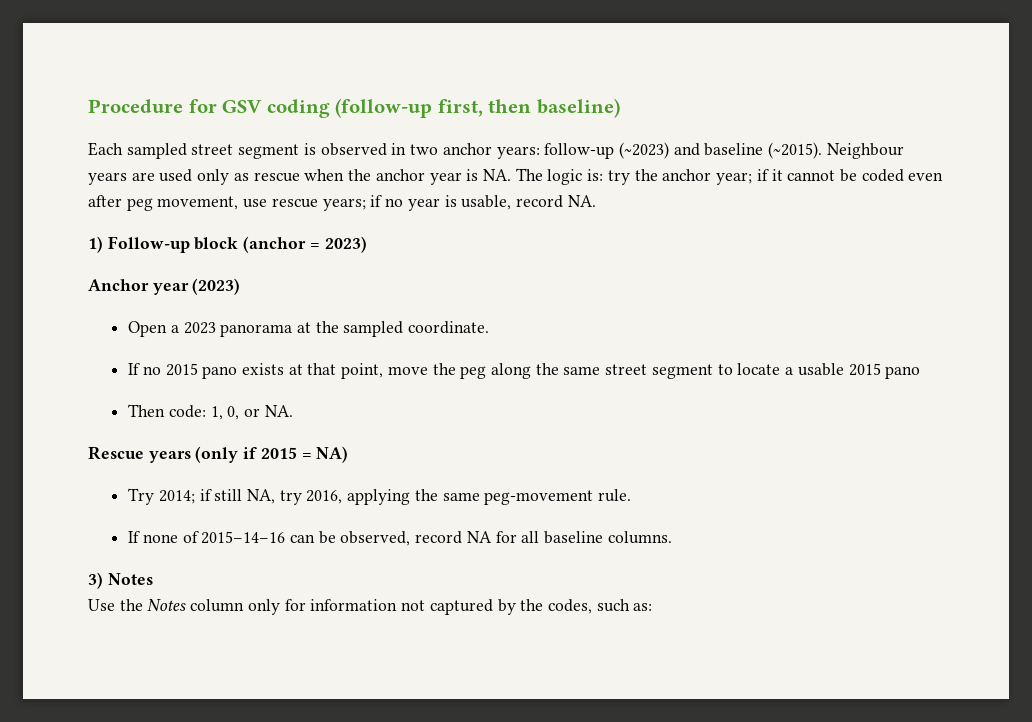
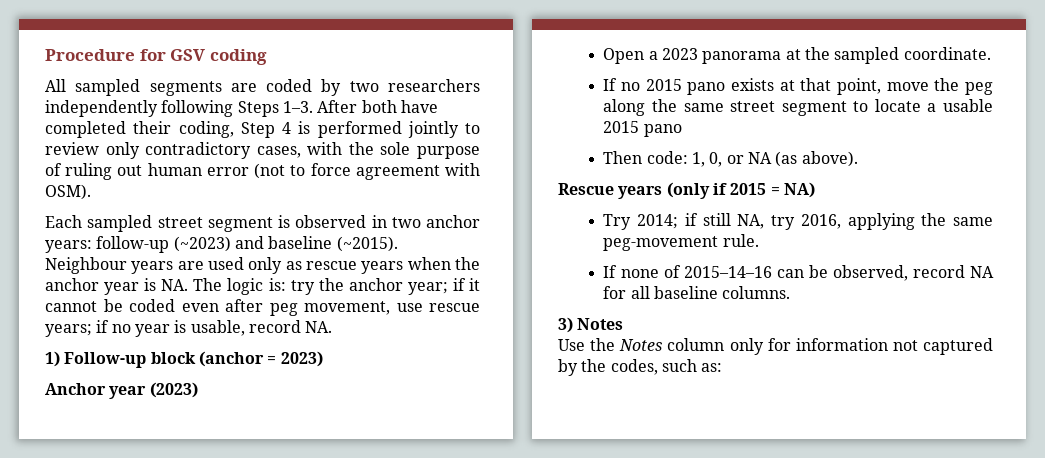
- Procedure for GSV coding (follow-up first, then baseline)
+ Procedure for GSV coding
+ All sampled segments are coded by two researchers independently following Steps 1–3. After both have completed their coding, Step 4 is performed jointly to review only contradictory cases, with the sole purpose of ruling out human error (not to force agreement with OSM).
- Neighbour years are used only as rescue when the anchor year is NA. The logic is: try the anchor year; if it cannot be coded even after peg movement, use rescue years; if no year is usable, record NA.
+ Neighbour years are used only as rescue years when the anchor year is NA. The logic is: try the anchor year; if it cannot be coded even after peg movement, use rescue years; if no year is usable, record NA.
- Then code: 1, 0, or NA.
+ Then code: 1, 0, or NA (as above).

